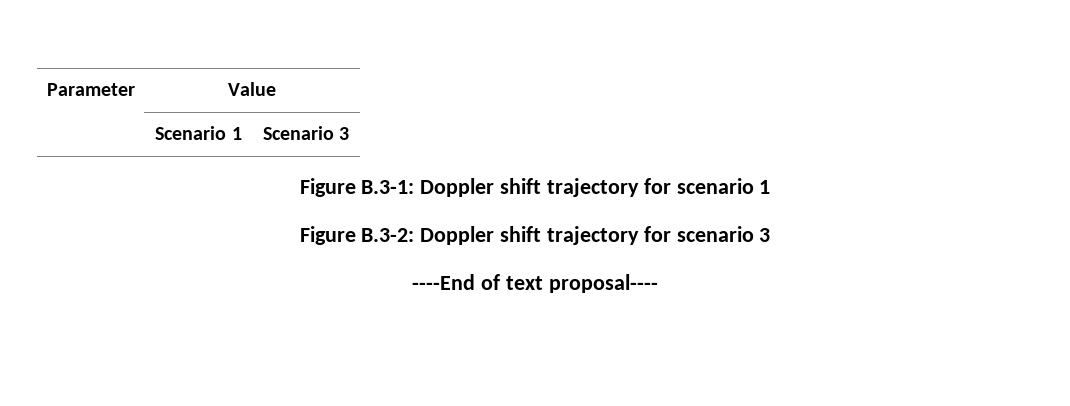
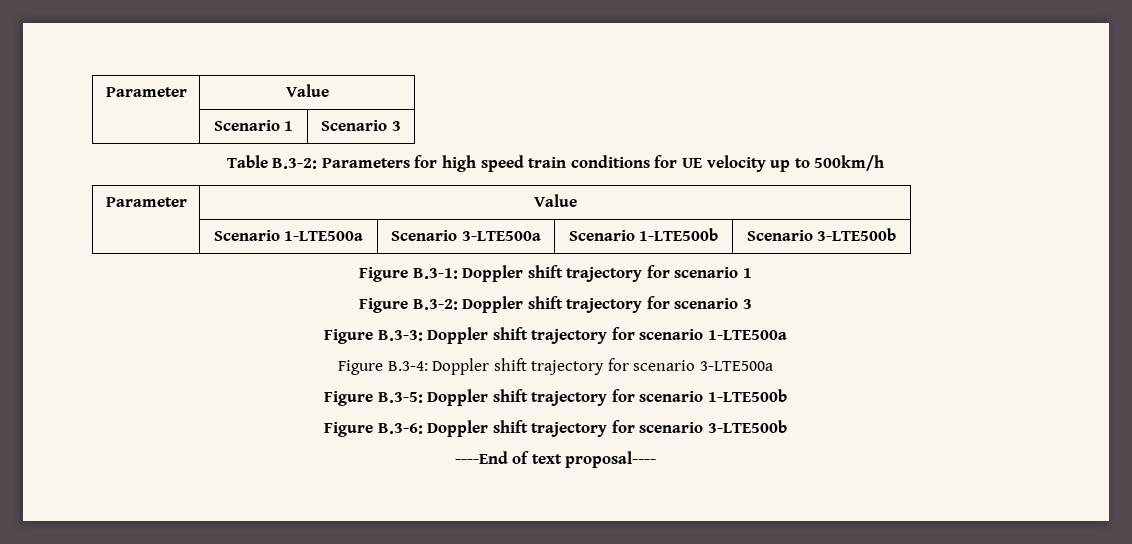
+ Table B.3-2: Parameters for high speed train conditions for UE velocity up to 500km/h
+ Parameter | Value
+ | Scenario 1-LTE500a | Scenario 3-LTE500a | Scenario 1-LTE500b | Scenario 3-LTE500b
+ Figure B.3-3: Doppler shift trajectory for scenario 1-LTE500a
+ Figure B.3-4: Doppler shift trajectory for scenario 3-LTE500a
+ Figure B.3-5: Doppler shift trajectory for scenario 1-LTE500b
+ Figure B.3-6: Doppler shift trajectory for scenario 3-LTE500b

